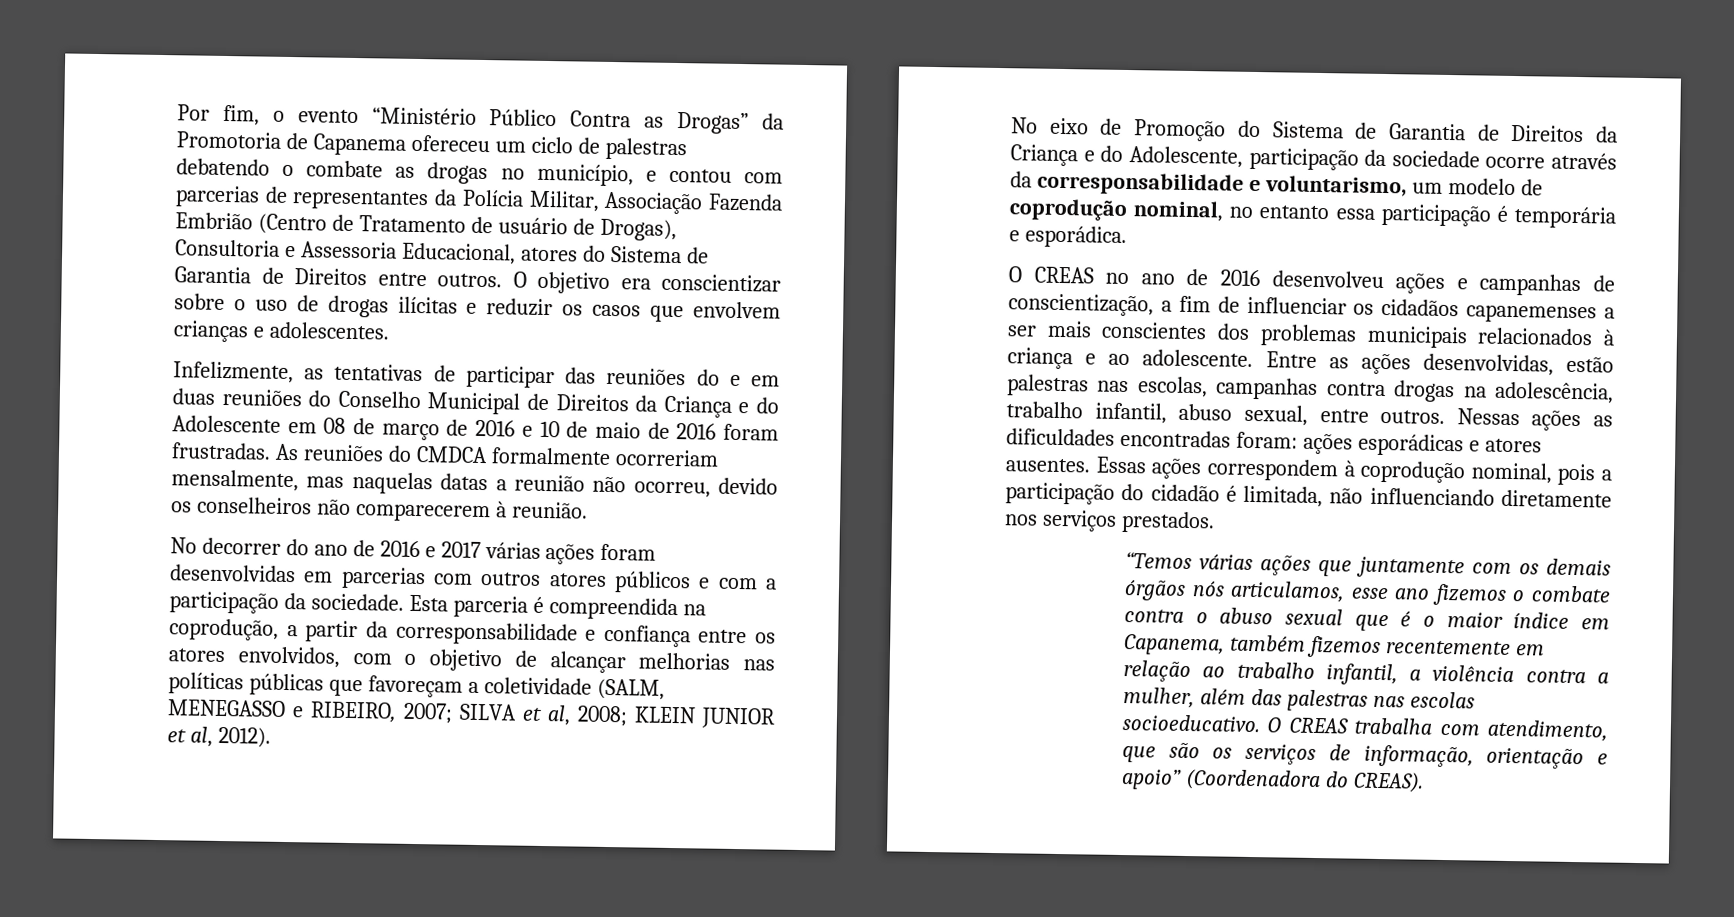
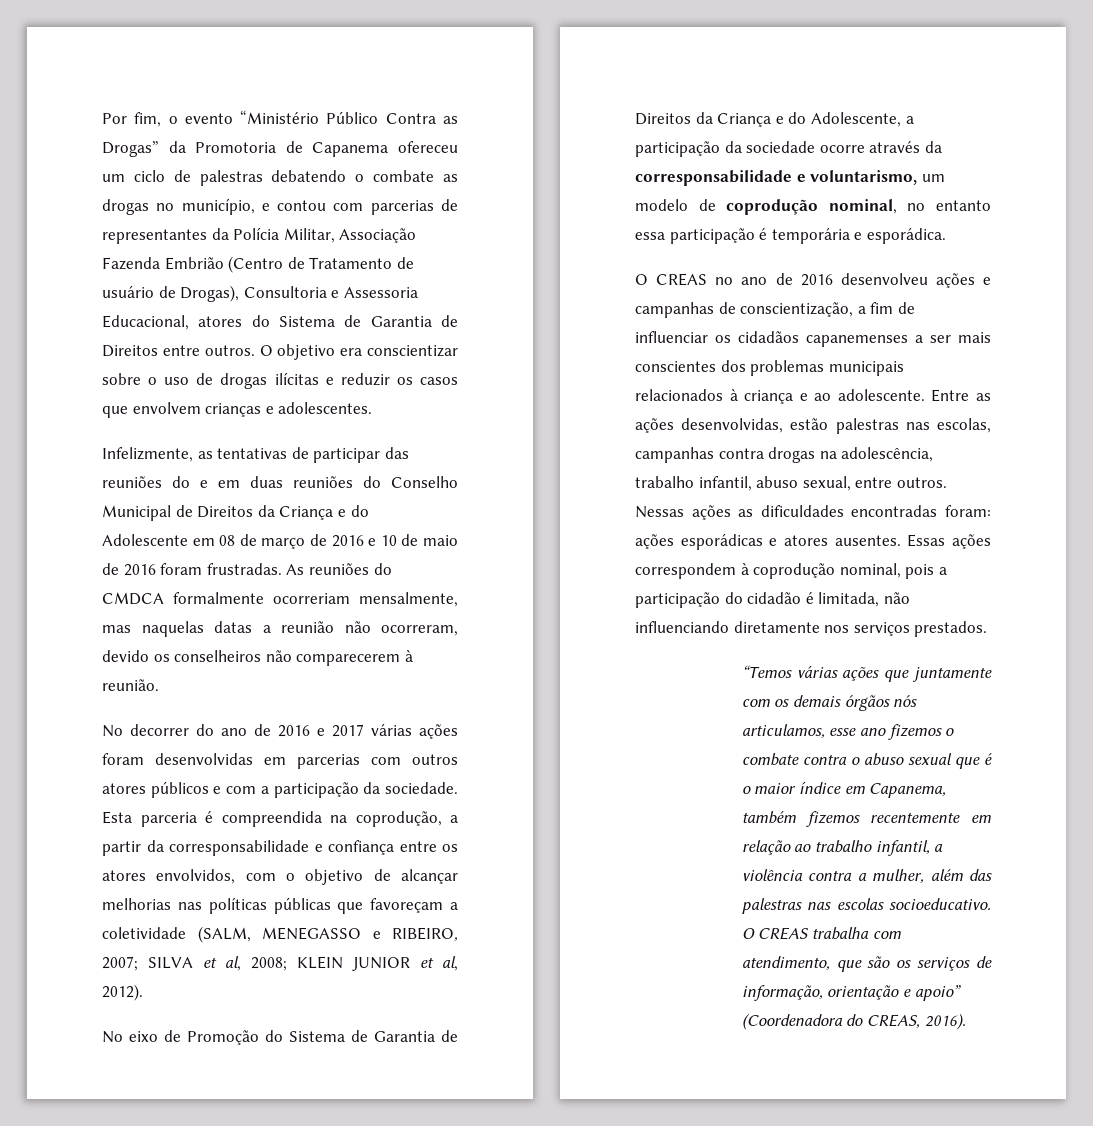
- As reuniões do CMDCA formalmente ocorreriam mensalmente, mas naquelas datas a reunião não ocorreu, devido os conselheiros não comparecerem à reunião.
+ As reuniões do CMDCA formalmente ocorreriam mensalmente, mas naquelas datas a reunião não ocorreram, devido os conselheiros não comparecerem à reunião.
- No eixo de Promoção do Sistema de Garantia de Direitos da Criança e do Adolescente, participação da sociedade ocorre através da corresponsabilidade e voluntarismo, um modelo de coprodução nominal, no entanto essa participação é temporária e esporádica.
+ No eixo de Promoção do Sistema de Garantia de Direitos da Criança e do Adolescente, a participação da sociedade ocorre através da corresponsabilidade e voluntarismo, um modelo de coprodução nominal, no entanto essa participação é temporária e esporádica.
- O CREAS trabalha com atendimento, que são os serviços de informação, orientação e apoio” (Coordenadora do CREAS).
+ O CREAS trabalha com atendimento, que são os serviços de informação, orientação e apoio” (Coordenadora do CREAS, 2016).

